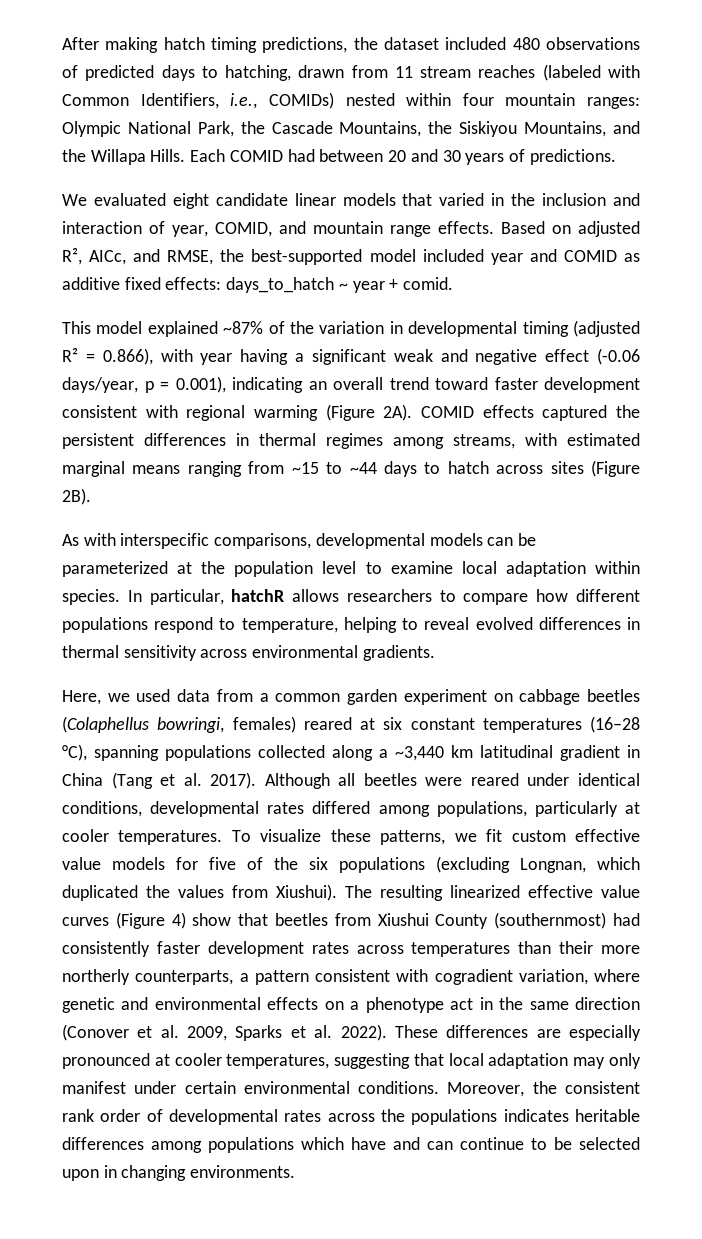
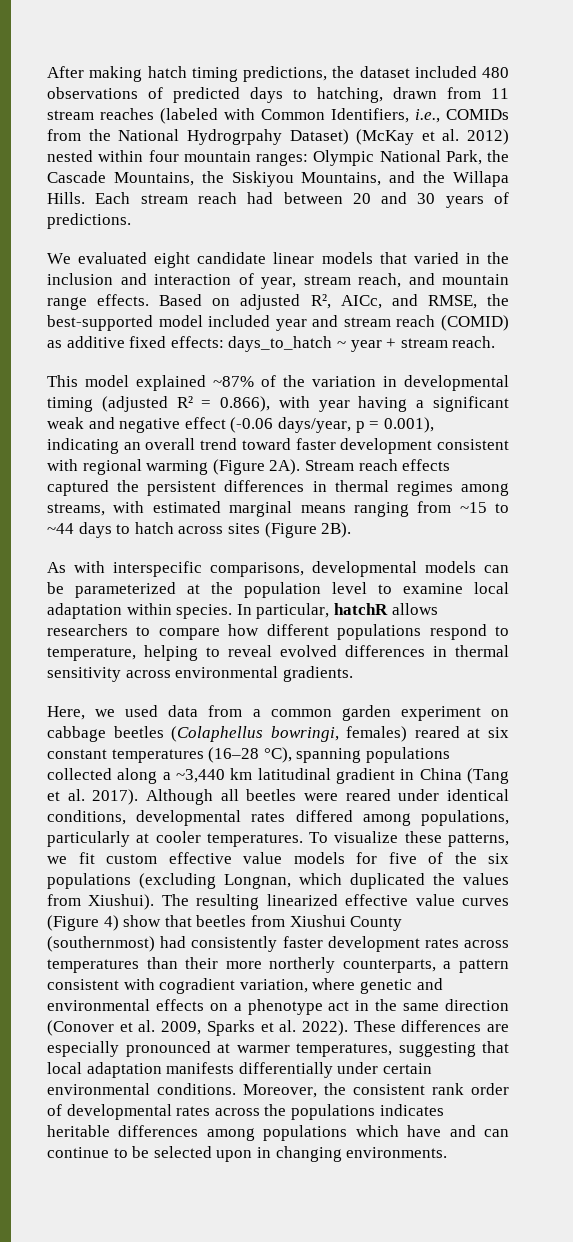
- After making hatch timing predictions, the dataset included 480 observations of predicted days to hatching, drawn from 11 stream reaches (labeled with Common Identifiers, i.e., COMIDs) nested within four mountain ranges: Olympic National Park, the Cascade Mountains, the Siskiyou Mountains, and the Willapa Hills.
+ After making hatch timing predictions, the dataset included 480 observations of predicted days to hatching, drawn from 11 stream reaches (labeled with Common Identifiers, i.e., COMIDs from the National Hydrogrpahy Dataset) (McKay et al. 2012) nested within four mountain ranges: Olympic National Park, the Cascade Mountains, the Siskiyou Mountains, and the Willapa Hills.
- Each COMID had between 20 and 30 years of predictions.
+ Each stream reach had between 20 and 30 years of predictions.
- We evaluated eight candidate linear models that varied in the inclusion and interaction of year, COMID, and mountain range effects.
+ We evaluated eight candidate linear models that varied in the inclusion and interaction of year, stream reach, and mountain range effects.
- Based on adjusted R², AICc, and RMSE, the best-supported model included year and COMID as additive fixed effects: days_to_hatch ~ year + comid.
+ Based on adjusted R², AICc, and RMSE, the best-supported model included year and stream reach (COMID) as additive fixed effects: days_to_hatch ~ year + stream reach.
- COMID effects captured the persistent differences in thermal regimes among streams, with estimated marginal means ranging from ~15 to ~44 days to hatch across sites (Figure 2B).
+ Stream reach effects captured the persistent differences in thermal regimes among streams, with estimated marginal means ranging from ~15 to ~44 days to hatch across sites (Figure 2B).
- These differences are especially pronounced at cooler temperatures, suggesting that local adaptation may only manifest under certain environmental conditions.
+ These differences are especially pronounced at warmer temperatures, suggesting that local adaptation manifests differentially under certain environmental conditions.

